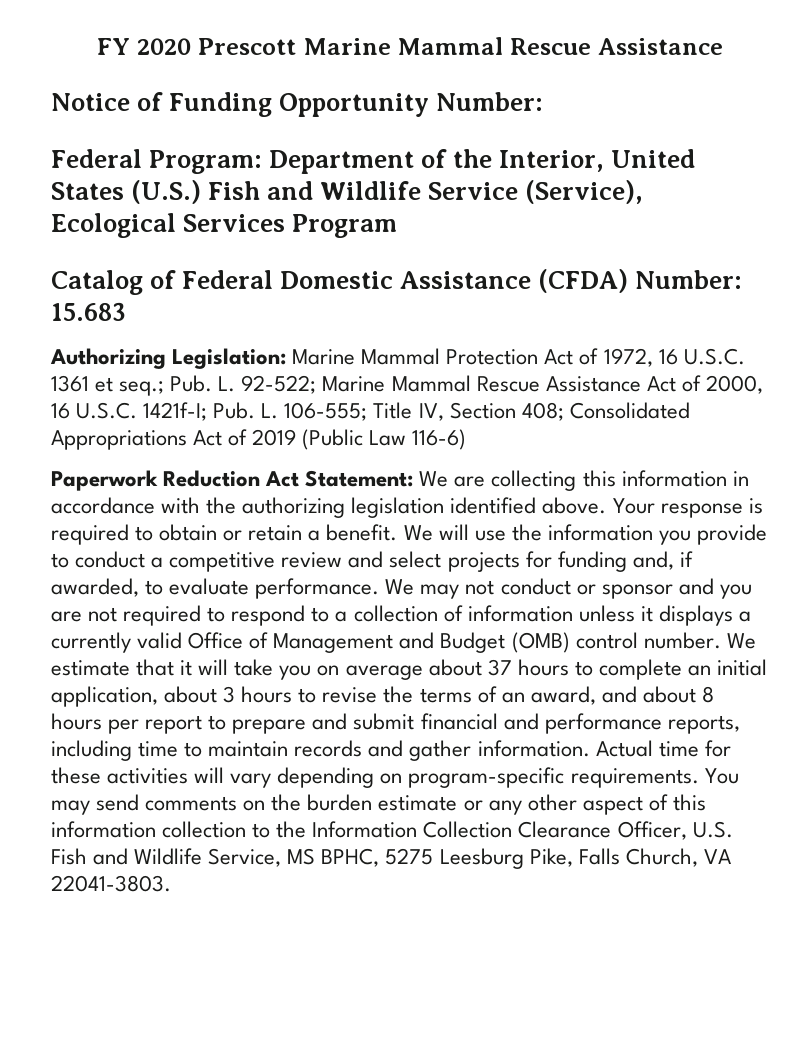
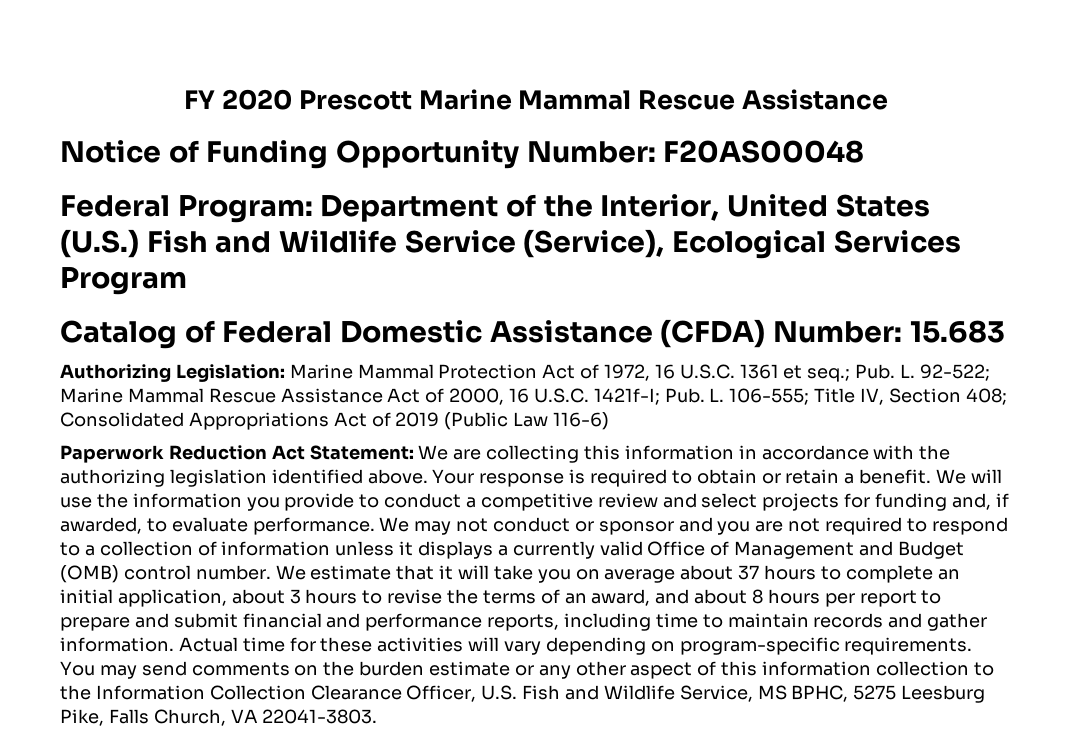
- Notice of Funding Opportunity Number:
+ Notice of Funding Opportunity Number: F20AS00048

